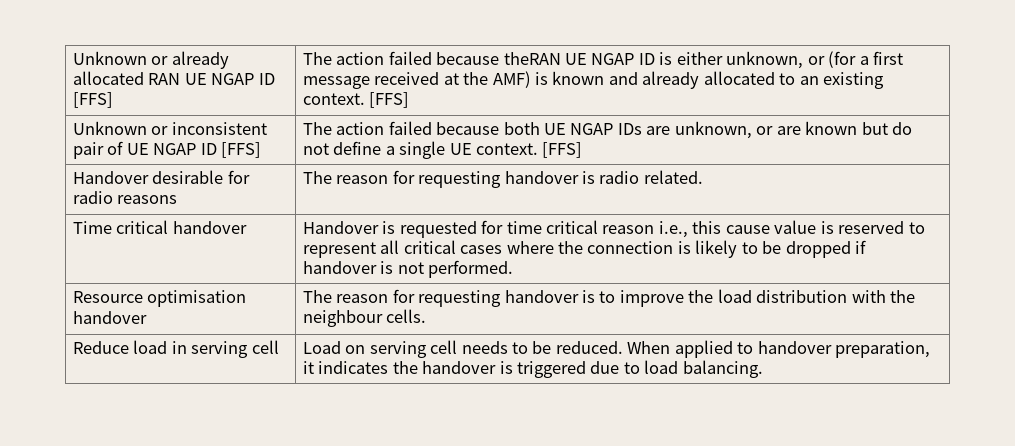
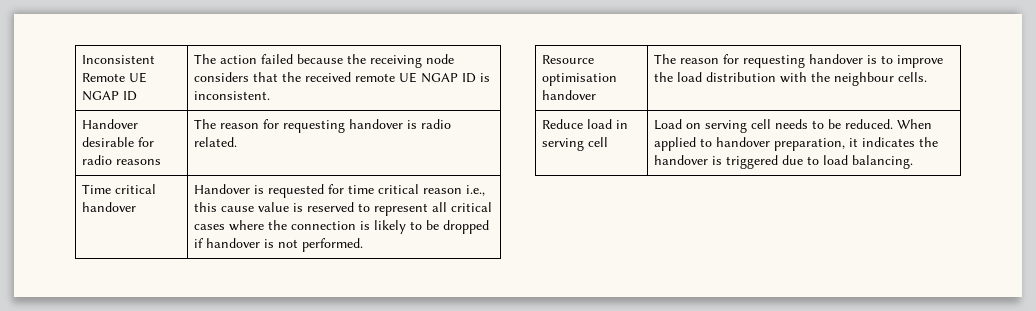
- Unknown or already allocated RAN UE NGAP ID [FFS] | The action failed because theRAN UE NGAP ID is either unknown, or (for a first message received at the AMF) is known and already allocated to an existing context. [FFS]
- Unknown or inconsistent pair of UE NGAP ID [FFS] | The action failed because both UE NGAP IDs are unknown, or are known but do not define a single UE context. [FFS]
+ Inconsistent Remote UE NGAP ID | The action failed because the receiving node considers that the received remote UE NGAP ID is inconsistent.

